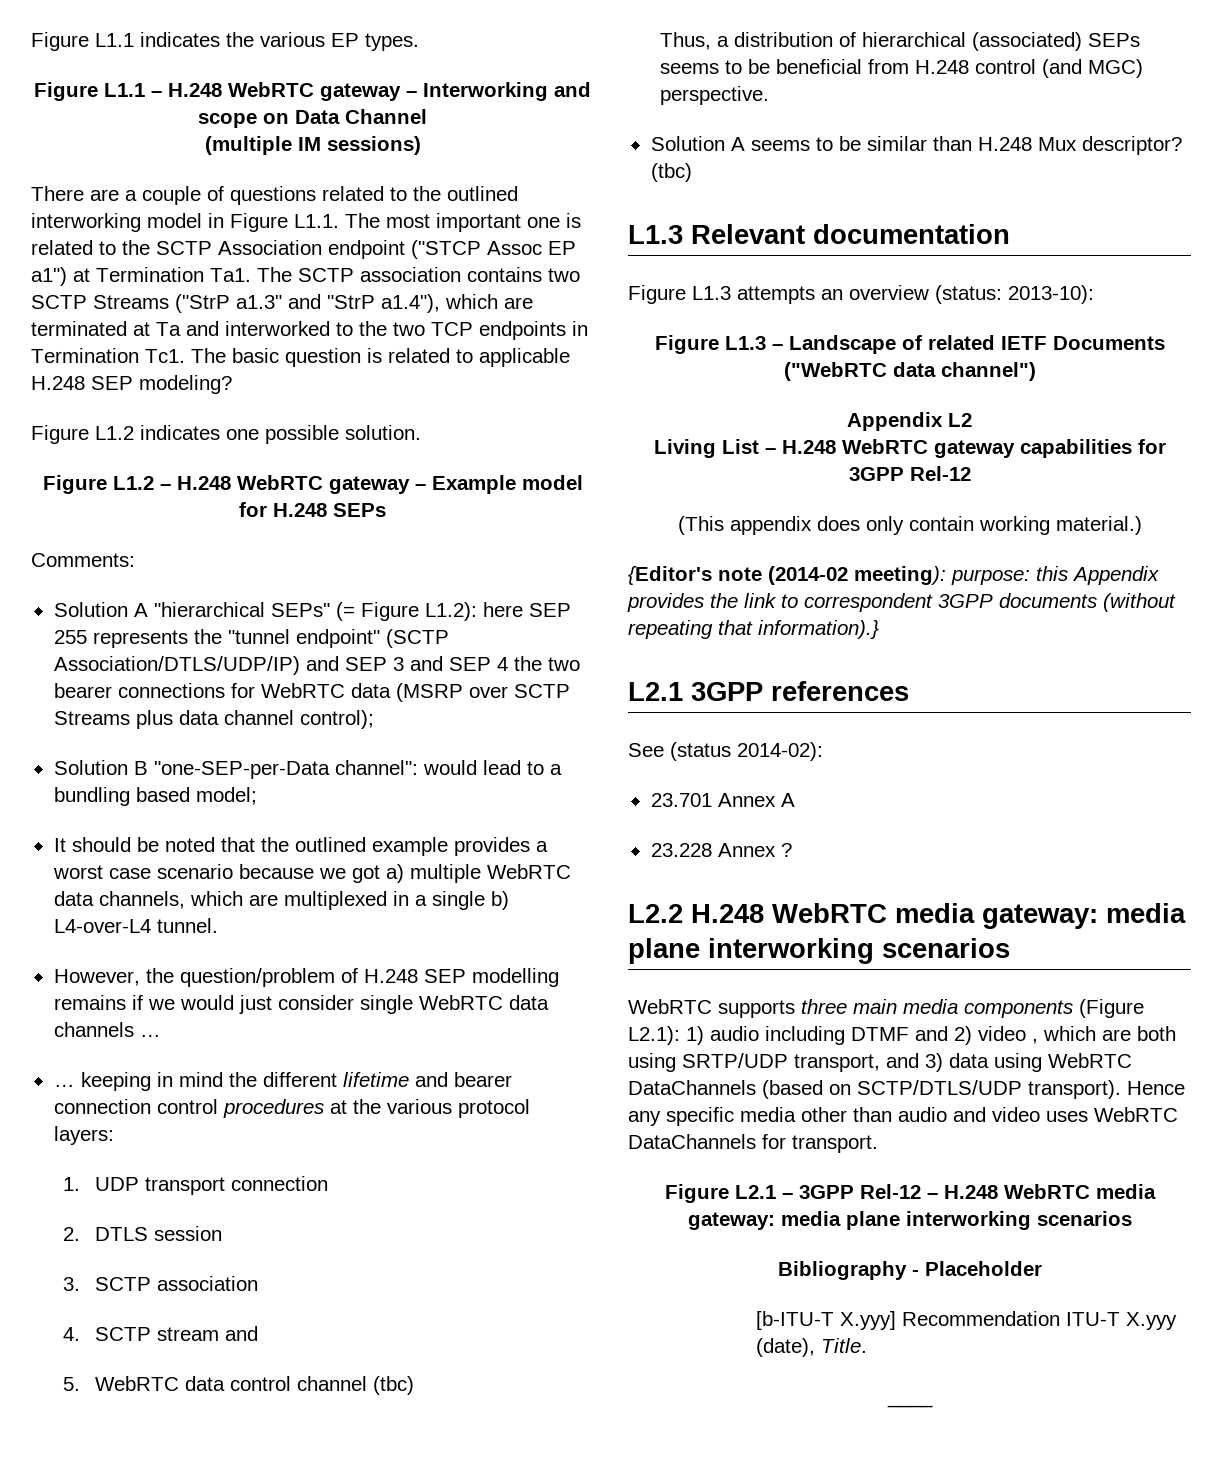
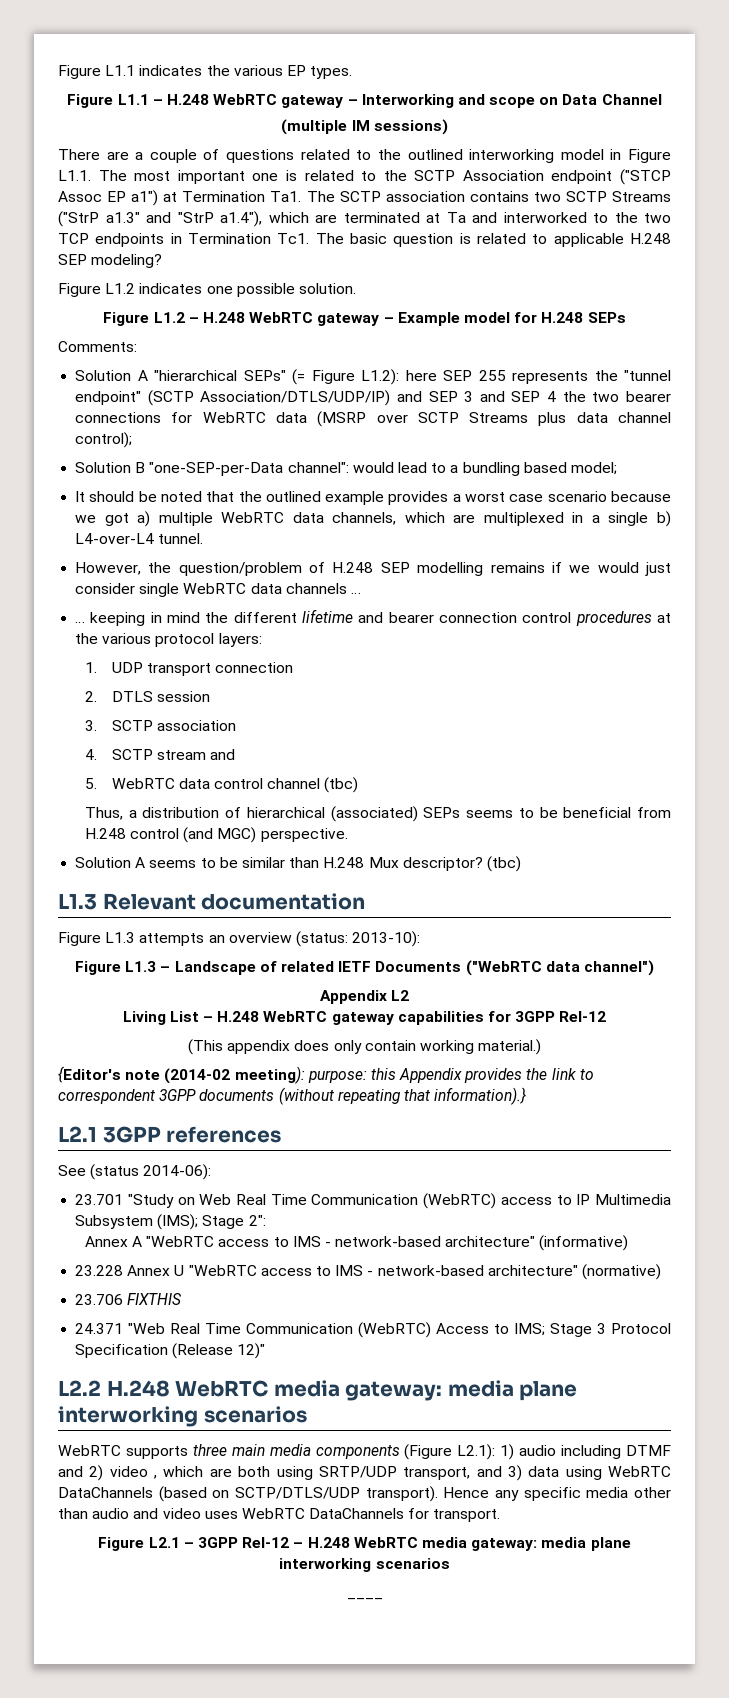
- See (status 2014-02):
+ See (status 2014-06):
- 23.701 Annex A
- 23.228 Annex ?
+ 23.701 "Study on Web Real Time Communication (WebRTC) access to IP Multimedia Subsystem (IMS); Stage 2":
+ Annex A "WebRTC access to IMS - network-based architecture" (informative)
+ 23.228 Annex U "WebRTC access to IMS - network-based architecture" (normative)
+ 23.706 FIXTHIS
+ 24.371 "Web Real Time Communication (WebRTC) Access to IMS; Stage 3 Protocol Specification (Release 12)"
- Bibliography - Placeholder
- [b-ITU-T X.yyy] Recommendation ITU-T X.yyy (date), Title.

